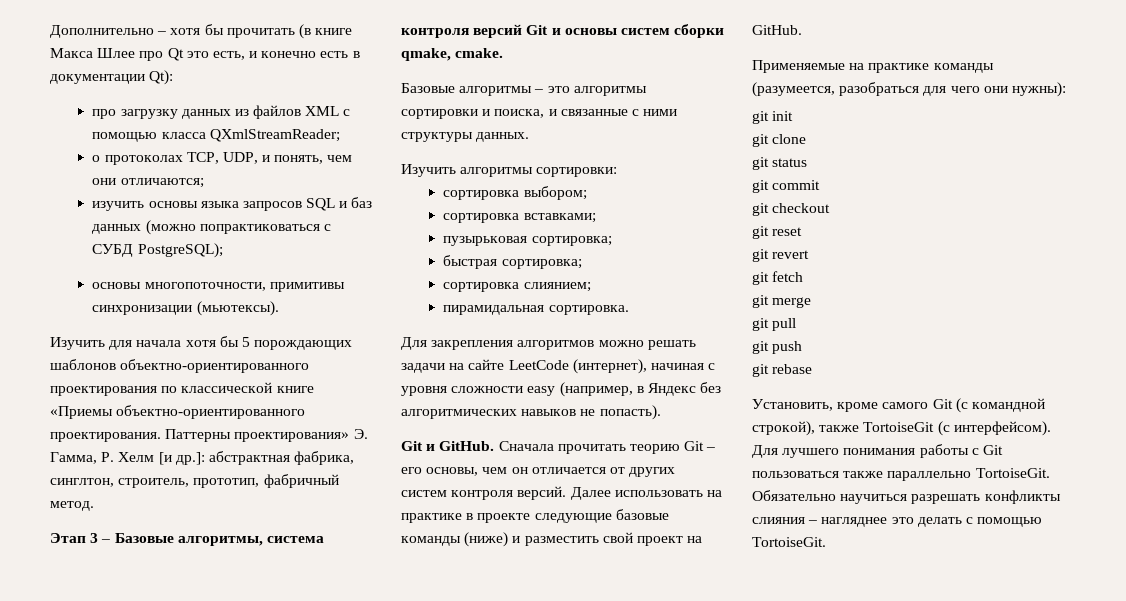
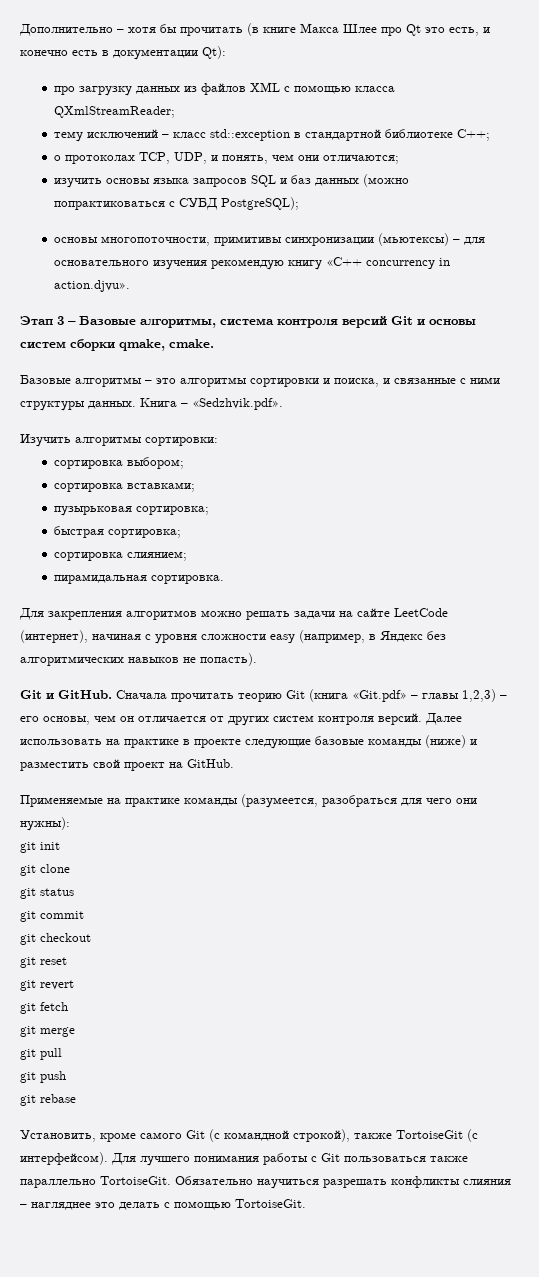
+ тему исключений – класс std::exception в стандартной библиотеке С++;
- основы многопоточности, примитивы синхронизации (мьютексы).
- Изучить для начала хотя бы 5 порождающих шаблонов объектно-ориентированного проектирования по классической книге «Приемы объектно-ориентированного проектирования. Паттерны проектирования» Э. Гамма, Р. Хелм [и др.]: абстрактная фабрика, синглтон, строитель, прототип, фабричный метод.
+ основы многопоточности, примитивы синхронизации (мьютексы) – для основательного изучения рекомендую книгу «C++ concurrency in action.djvu».
+ Книга – «Sedzhvik.pdf».
- Сначала прочитать теорию Git – его основы, чем он отличается от других систем контроля версий.
+ Сначала прочитать теорию Git (книга «Git.pdf» – главы 1,2,3) – его основы, чем он отличается от других систем контроля версий.

